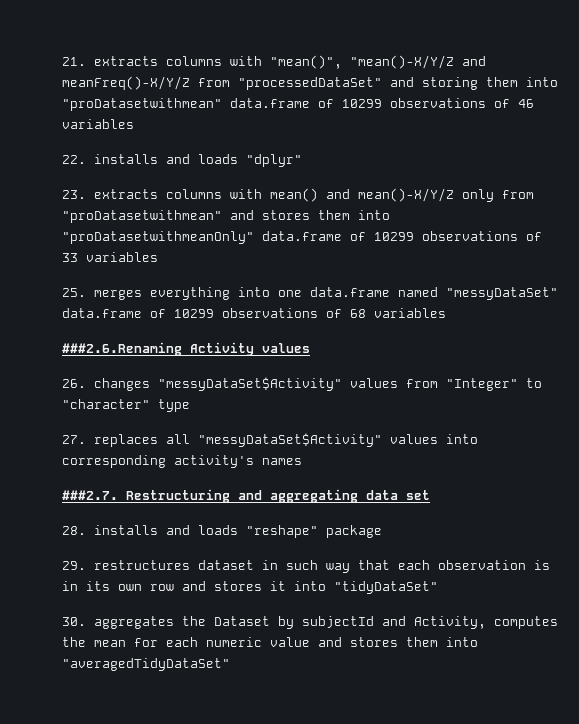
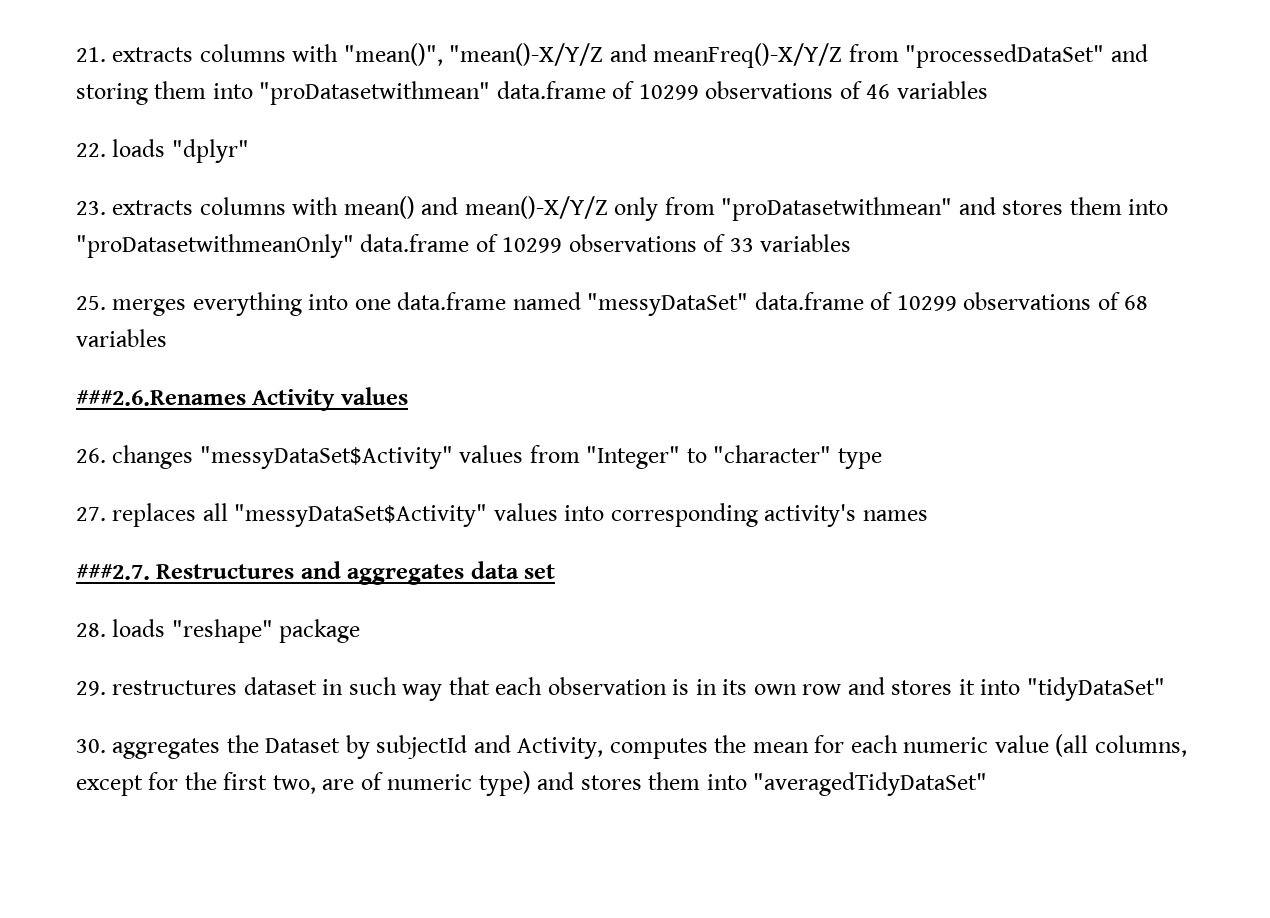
- 22. installs and loads "dplyr"
+ 22. loads "dplyr"
- ###2.6.Renaming Activity values
+ ###2.6.Renames Activity values
- ###2.7. Restructuring and aggregating data set
+ ###2.7. Restructures and aggregates data set
- 28. installs and loads "reshape" package
+ 28. loads "reshape" package
- 30. aggregates the Dataset by subjectId and Activity, computes the mean for each numeric value and stores them into "averagedTidyDataSet"
+ 30. aggregates the Dataset by subjectId and Activity, computes the mean for each numeric value (all columns, except for the first two, are of numeric type) and stores them into "averagedTidyDataSet"

